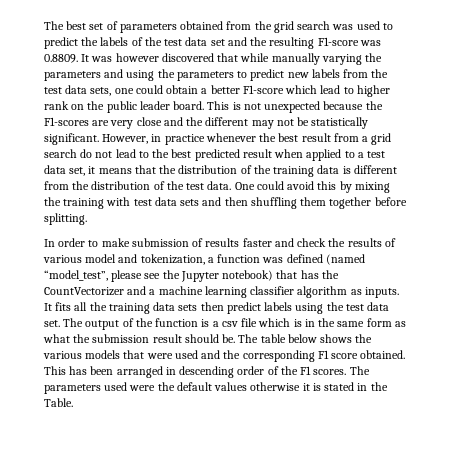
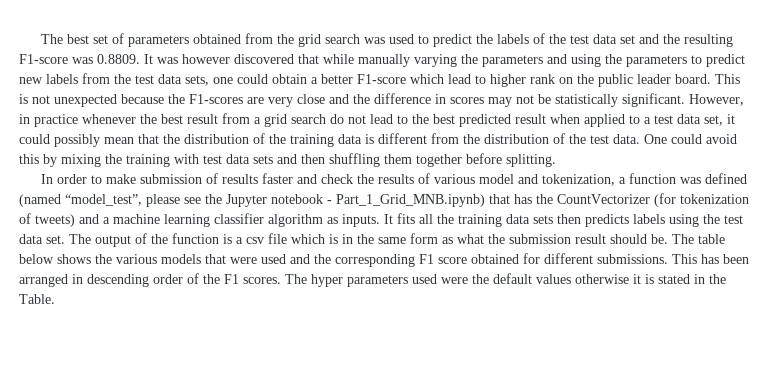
- This is not unexpected because the F1-scores are very close and the different may not be statistically significant.
+ This is not unexpected because the F1-scores are very close and the difference in scores may not be statistically significant.
- However, in practice whenever the best result from a grid search do not lead to the best predicted result when applied to a test data set, it means that the distribution of the training data is different from the distribution of the test data.
+ However, in practice whenever the best result from a grid search do not lead to the best predicted result when applied to a test data set, it could possibly mean that the distribution of the training data is different from the distribution of the test data.
- In order to make submission of results faster and check the results of various model and tokenization, a function was defined (named “model_test”, please see the Jupyter notebook) that has the CountVectorizer and a machine learning classifier algorithm as inputs.
+ In order to make submission of results faster and check the results of various model and tokenization, a function was defined (named “model_test”, please see the Jupyter notebook - Part_1_Grid_MNB.ipynb) that has the CountVectorizer (for tokenization of tweets) and a machine learning classifier algorithm as inputs.
- It fits all the training data sets then predict labels using the test data set.
+ It fits all the training data sets then predicts labels using the test data set.
- The table below shows the various models that were used and the corresponding F1 score obtained.
+ The table below shows the various models that were used and the corresponding F1 score obtained for different submissions.
- The parameters used were the default values otherwise it is stated in the Table.
+ The hyper parameters used were the default values otherwise it is stated in the Table.

